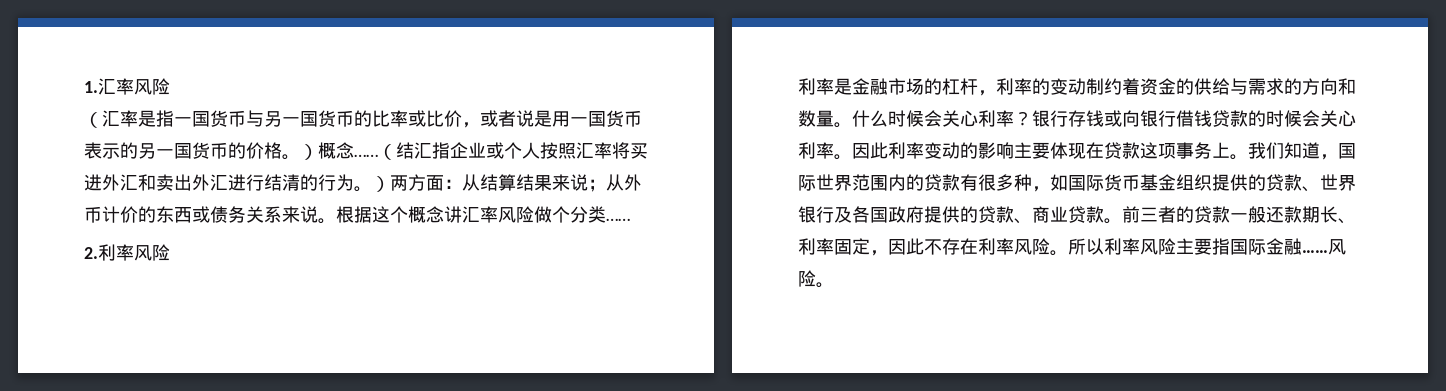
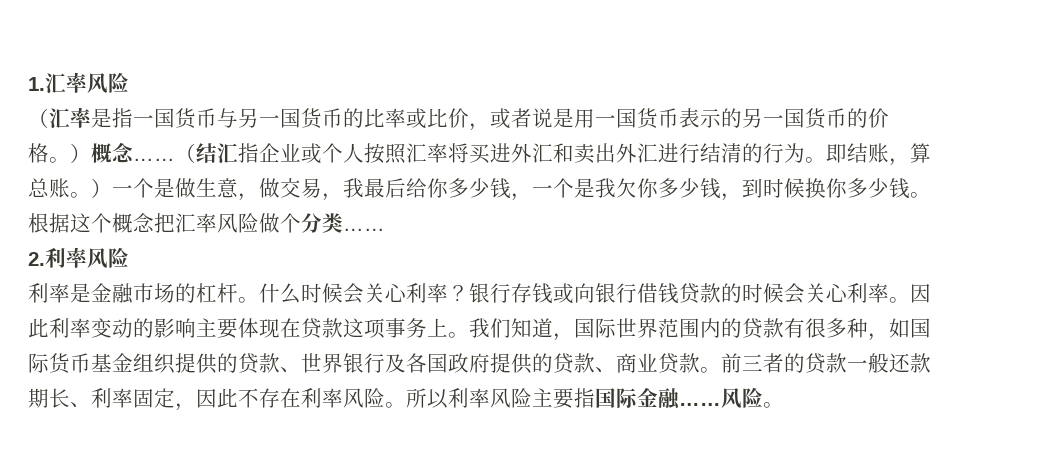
- （结汇指企业或个人按照汇率将买进外汇和卖出外汇进行结清的行为。）两方面：从结算结果来说；从外币计价的东西或债务关系来说。
+ （结汇指企业或个人按照汇率将买进外汇和卖出外汇进行结清的行为。即结账，算总账。）一个是做生意，做交易，我最后给你多少钱，一个是我欠你多少钱，到时候换你多少钱。
- 根据这个概念讲汇率风险做个分类……
+ 根据这个概念把汇率风险做个分类……
- 利率是金融市场的杠杆，利率的变动制约着资金的供给与需求的方向和数量。
+ 利率是金融市场的杠杆。

